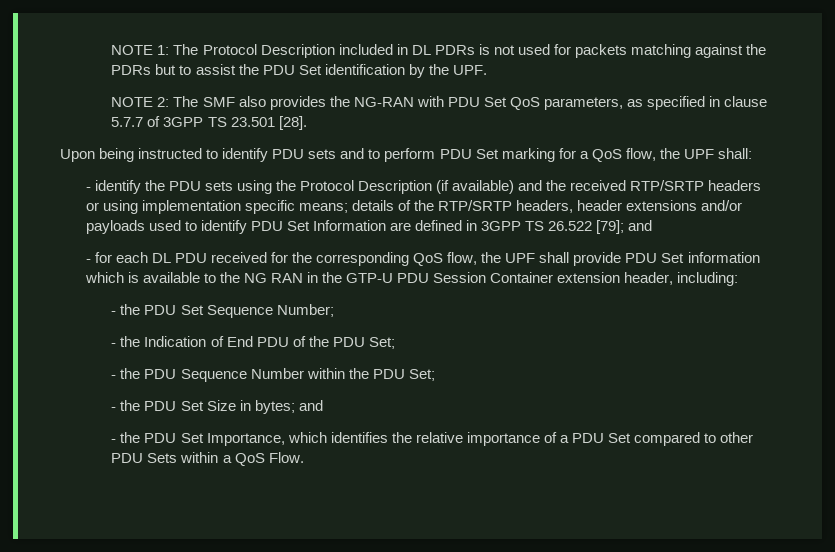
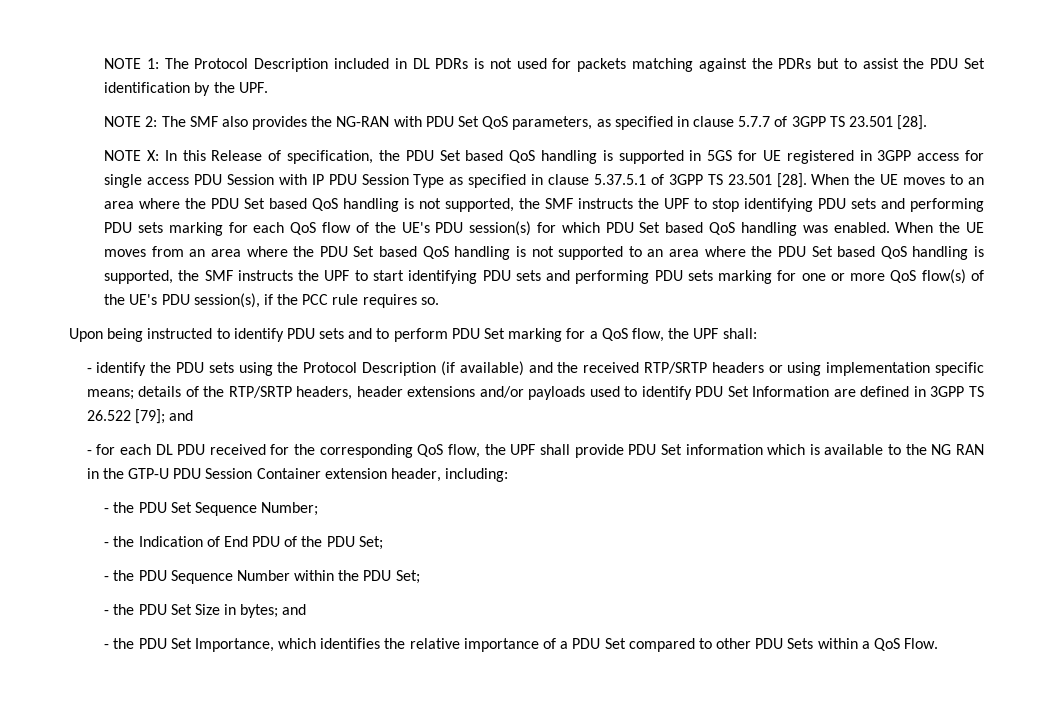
+ NOTE X: In this Release of specification, the PDU Set based QoS handling is supported in 5GS for UE registered in 3GPP access for single access PDU Session with IP PDU Session Type as specified in clause 5.37.5.1 of 3GPP TS 23.501 [28]. When the UE moves to an area where the PDU Set based QoS handling is not supported, the SMF instructs the UPF to stop identifying PDU sets and performing PDU sets marking for each QoS flow of the UE's PDU session(s) for which PDU Set based QoS handling was enabled. When the UE moves from an area where the PDU Set based QoS handling is not supported to an area where the PDU Set based QoS handling is supported, the SMF instructs the UPF to start identifying PDU sets and performing PDU sets marking for one or more QoS flow(s) of the UE's PDU session(s), if the PCC rule requires so.

